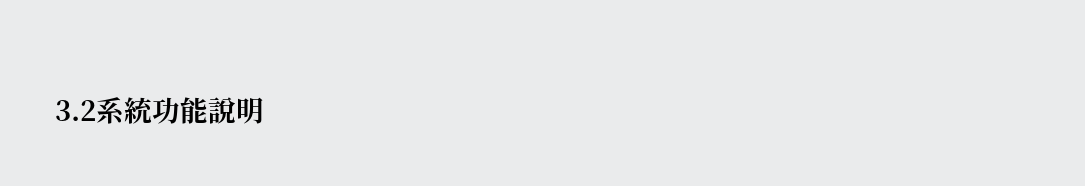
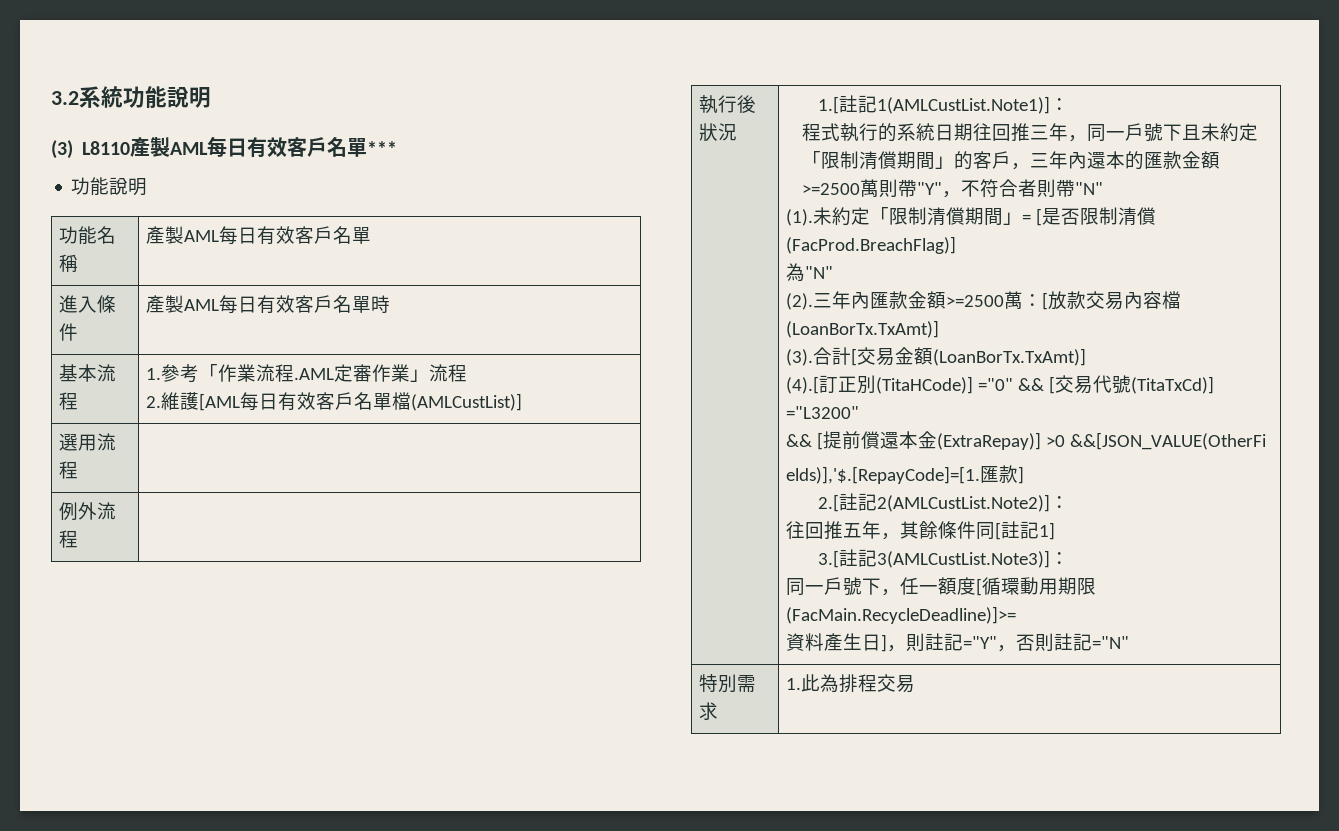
+ (3) L8110產製AML每日有效客戶名單***
+ 功能說明
+ 功能名稱 | 產製AML每日有效客戶名單
+ 進入條件 | 產製AML每日有效客戶名單時
+ 基本流程 | 1.參考「作業流程.AML定審作業」流程
+ 2.維護[AML每日有效客戶名單檔(AMLCustList)]
+ 選用流程 |
+ 例外流程 |
+ 執行後狀況 | 1.[註記1(AMLCustList.Note1)]：
+ 程式執行的系統日期往回推三年，同一戶號下且未約定「限制清償期間」的客戶，三年內還本的匯款金額>=2500萬則帶"Y"，不符合者則帶"N"
+ (1).未約定「限制清償期間」= [是否限制清償(FacProd.BreachFlag)]
+ 為"N"
+ (2).三年內匯款金額>=2500萬：[放款交易內容檔(LoanBorTx.TxAmt)]
+ (3).合計[交易金額(LoanBorTx.TxAmt)]
+ (4).[訂正別(TitaHCode)] ="0" && [交易代號(TitaTxCd)] ="L3200"
+ && [提前償還本金(ExtraRepay)] >0 &&[JSON_VALUE(OtherFi
+ elds)],'$.[RepayCode]=[1.匯款]
+ 2.[註記2(AMLCustList.Note2)]：
+ 往回推五年，其餘條件同[註記1]
+ 3.[註記3(AMLCustList.Note3)]：
+ 同一戶號下，任一額度[循環動用期限(FacMain.RecycleDeadline)]>=
+ 資料產生日]，則註記="Y"，否則註記="N"
+ 特別需求 | 1.此為排程交易

